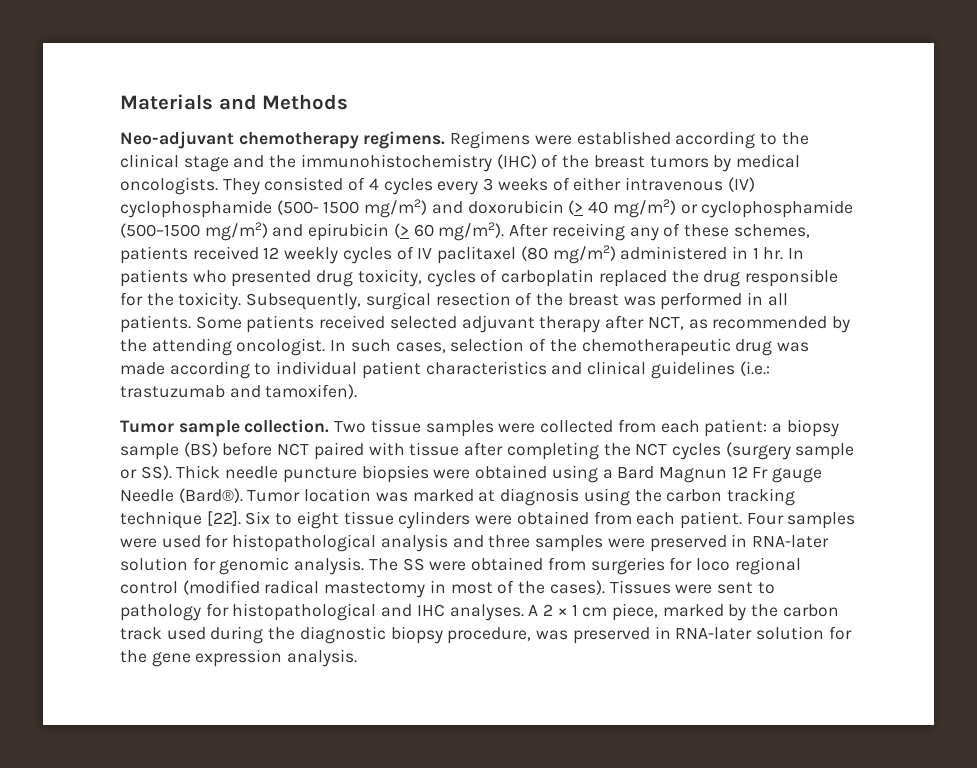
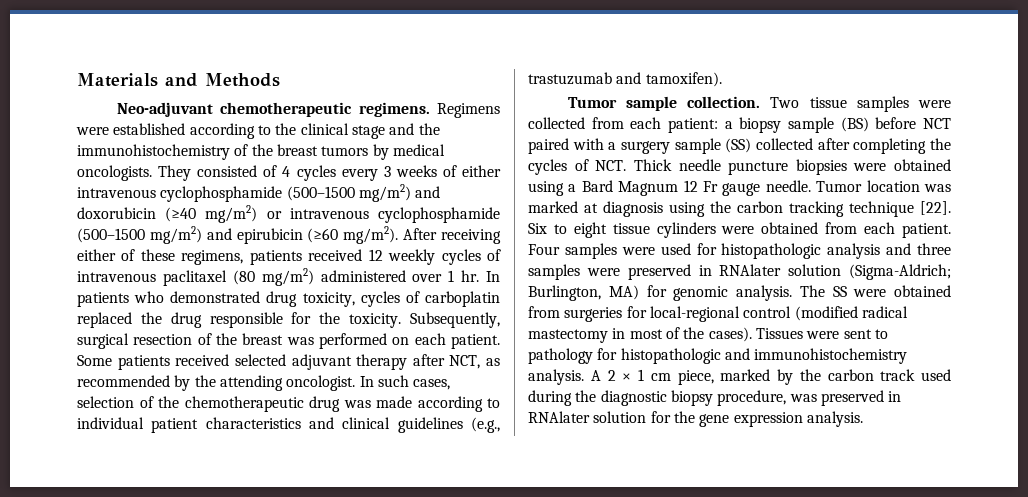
- Neo-adjuvant chemotherapy regimens.
+ Neo-adjuvant chemotherapeutic regimens.
- Regimens were established according to the clinical stage and the immunohistochemistry (IHC) of the breast tumors by medical oncologists.
+ Regimens were established according to the clinical stage and the immunohistochemistry of the breast tumors by medical oncologists.
- They consisted of 4 cycles every 3 weeks of either intravenous (IV) cyclophosphamide (500- 1500 mg/m2) and doxorubicin (> 40 mg/m2) or cyclophosphamide (500–1500 mg/m2) and epirubicin (> 60 mg/m2).
+ They consisted of 4 cycles every 3 weeks of either intravenous cyclophosphamide (500–1500 mg/m2) and doxorubicin (≥40 mg/m2) or intravenous cyclophosphamide (500–1500 mg/m2) and epirubicin (≥60 mg/m2).
- After receiving any of these schemes, patients received 12 weekly cycles of IV paclitaxel (80 mg/m2) administered in 1 hr.
+ After receiving either of these regimens, patients received 12 weekly cycles of intravenous paclitaxel (80 mg/m2) administered over 1 hr.
- In patients who presented drug toxicity, cycles of carboplatin replaced the drug responsible for the toxicity.
+ In patients who demonstrated drug toxicity, cycles of carboplatin replaced the drug responsible for the toxicity.
- Subsequently, surgical resection of the breast was performed in all patients.
+ Subsequently, surgical resection of the breast was performed on each patient.
- In such cases, selection of the chemotherapeutic drug was made according to individual patient characteristics and clinical guidelines (i.e.: trastuzumab and tamoxifen).
+ In such cases, selection of the chemotherapeutic drug was made according to individual patient characteristics and clinical guidelines (e.g., trastuzumab and tamoxifen).
- Two tissue samples were collected from each patient: a biopsy sample (BS) before NCT paired with tissue after completing the NCT cycles (surgery sample or SS). Thick needle puncture biopsies were obtained using a Bard Magnun 12 Fr gauge Needle (Bard®).
+ Two tissue samples were collected from each patient: a biopsy sample (BS) before NCT paired with a surgery sample (SS) collected after completing the cycles of NCT. Thick needle puncture biopsies were obtained using a Bard Magnum 12 Fr gauge needle.
- Four samples were used for histopathological analysis and three samples were preserved in RNA-later solution for genomic analysis.
+ Four samples were used for histopathologic analysis and three samples were preserved in RNAlater solution (Sigma-Aldrich; Burlington, MA) for genomic analysis.
- The SS were obtained from surgeries for loco regional control (modified radical mastectomy in most of the cases).
+ The SS were obtained from surgeries for local-regional control (modified radical mastectomy in most of the cases).
- Tissues were sent to pathology for histopathological and IHC analyses.
+ Tissues were sent to pathology for histopathologic and immunohistochemistry analysis.
- A 2 × 1 cm piece, marked by the carbon track used during the diagnostic biopsy procedure, was preserved in RNA-later solution for the gene expression analysis.
+ A 2 × 1 cm piece, marked by the carbon track used during the diagnostic biopsy procedure, was preserved in RNAlater solution for the gene expression analysis.

